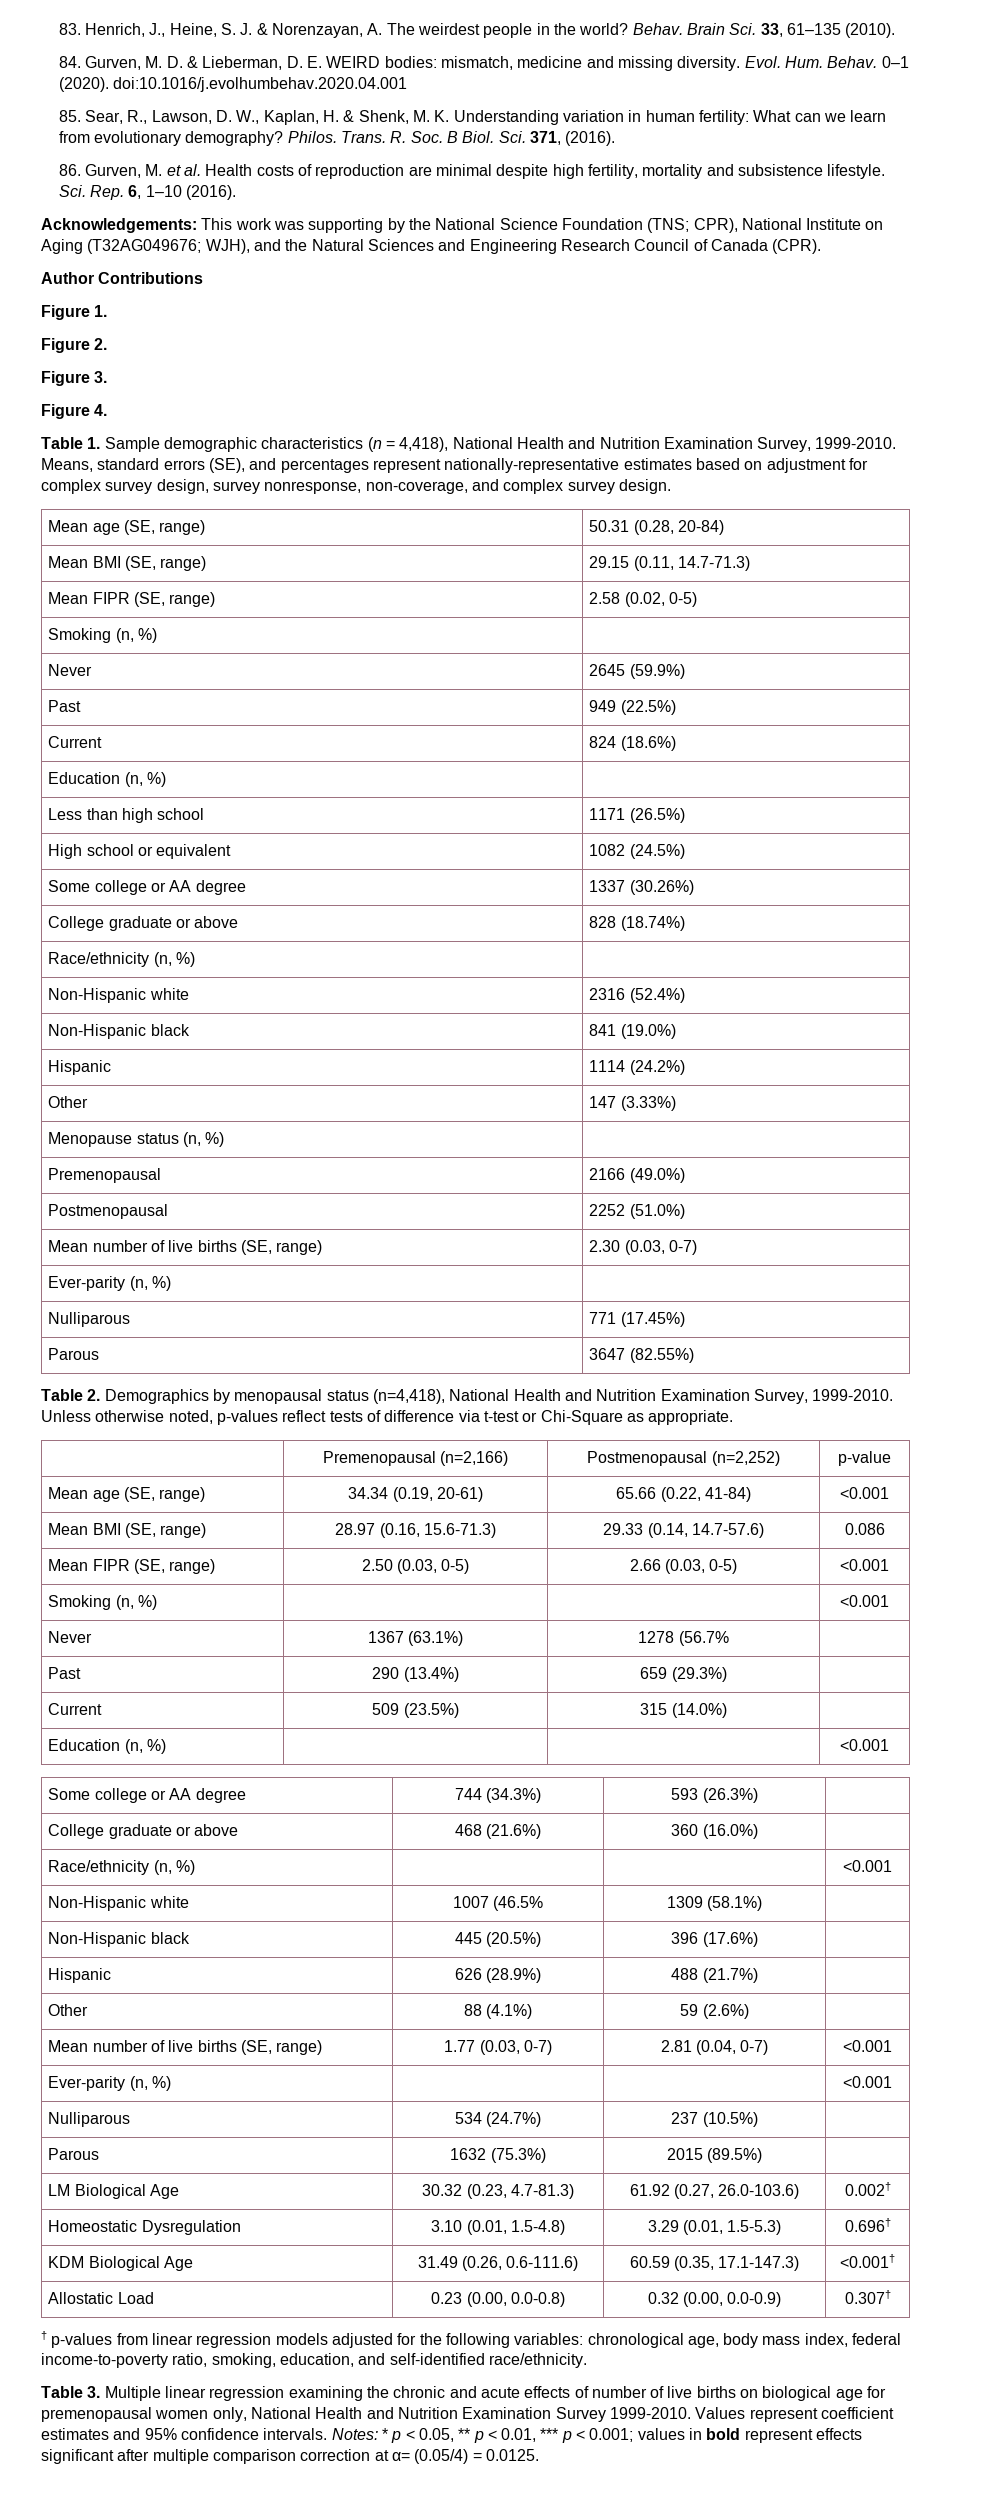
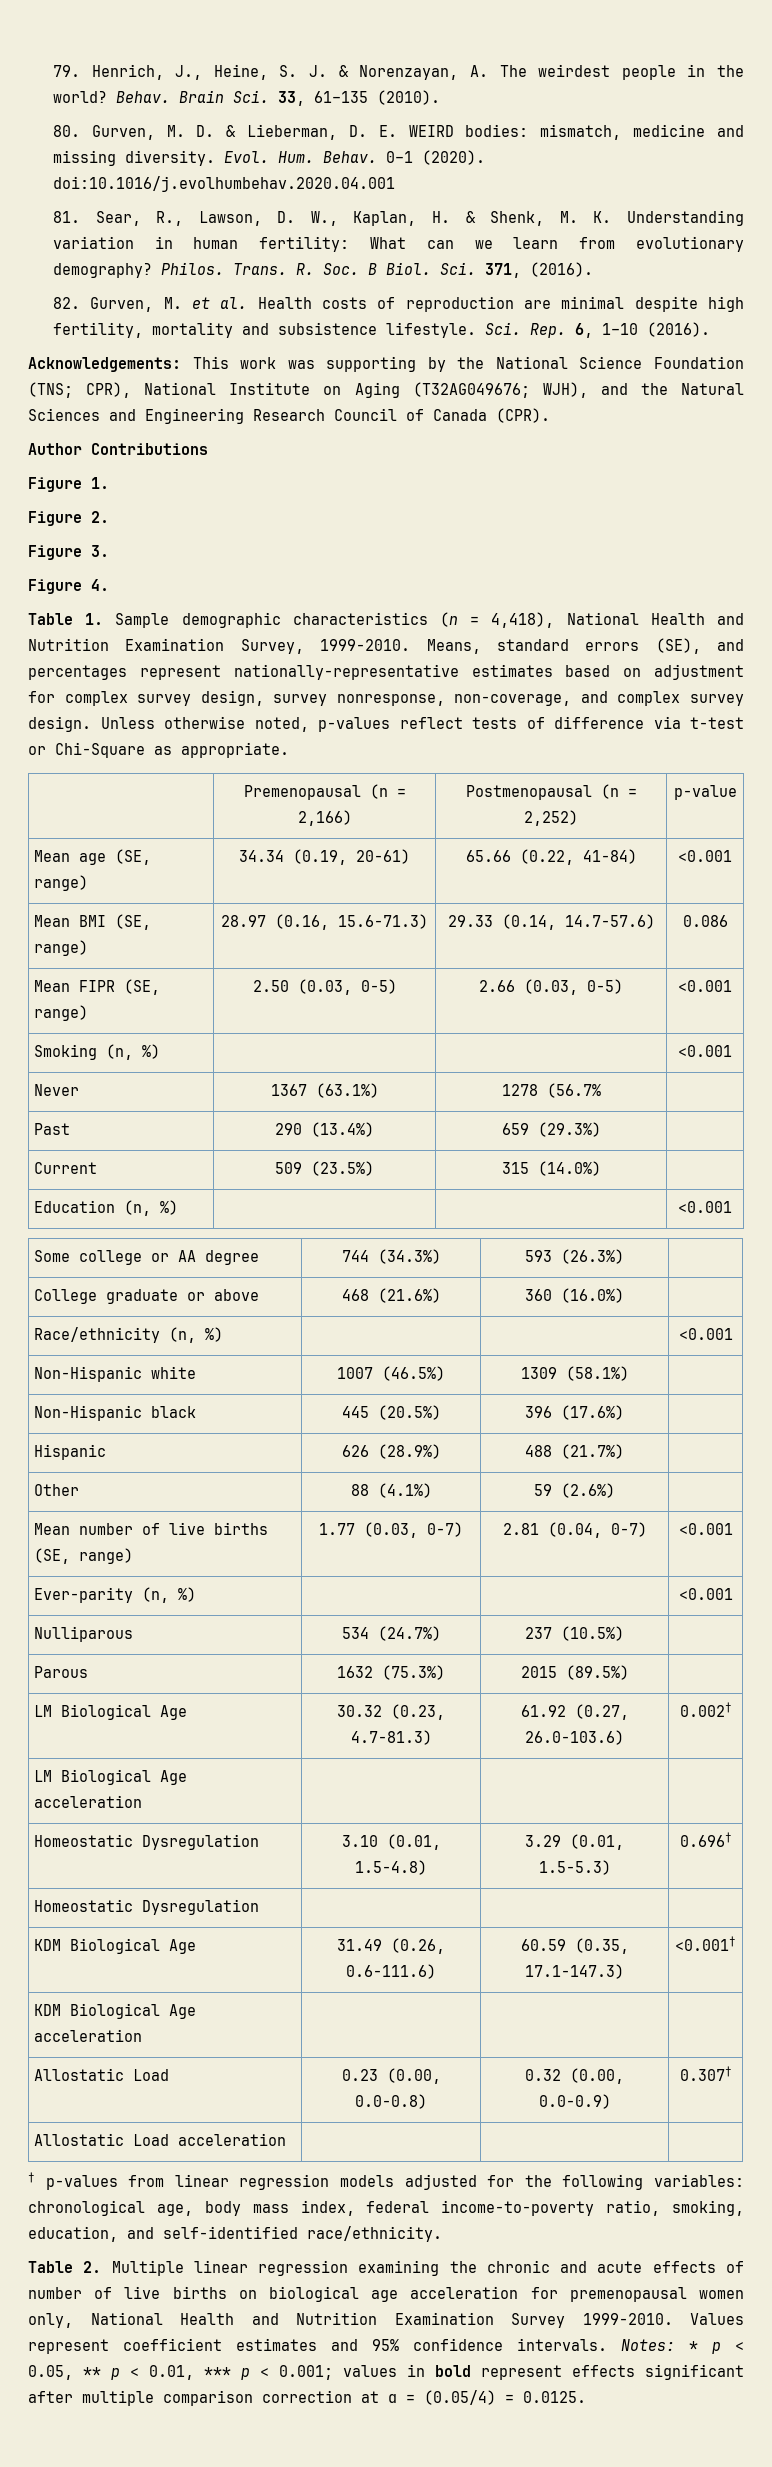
- 83. Henrich, J., Heine, S. J. & Norenzayan, A. The weirdest people in the world?
+ 79. Henrich, J., Heine, S. J. & Norenzayan, A. The weirdest people in the world?
- 84. Gurven, M. D. & Lieberman, D. E. WEIRD bodies: mismatch, medicine and missing diversity.
+ 80. Gurven, M. D. & Lieberman, D. E. WEIRD bodies: mismatch, medicine and missing diversity.
- 85. Sear, R., Lawson, D. W., Kaplan, H. & Shenk, M. K. Understanding variation in human fertility: What can we learn from evolutionary demography?
+ 81. Sear, R., Lawson, D. W., Kaplan, H. & Shenk, M. K. Understanding variation in human fertility: What can we learn from evolutionary demography?
- 86. Gurven, M. et al. Health costs of reproduction are minimal despite high fertility, mortality and subsistence lifestyle.
+ 82. Gurven, M. et al. Health costs of reproduction are minimal despite high fertility, mortality and subsistence lifestyle.
- Means, standard errors (SE), and percentages represent nationally-representative estimates based on adjustment for complex survey design, survey nonresponse, non-coverage, and complex survey design.
- Mean age (SE, range) | 50.31 (0.28, 20-84)
- Mean BMI (SE, range) | 29.15 (0.11, 14.7-71.3)
- Mean FIPR (SE, range) | 2.58 (0.02, 0-5)
- Smoking (n, %) |
- Never | 2645 (59.9%)
- Past | 949 (22.5%)
- Current | 824 (18.6%)
- Education (n, %) |
- Less than high school | 1171 (26.5%)
- High school or equivalent | 1082 (24.5%)
- Some college or AA degree | 1337 (30.26%)
- College graduate or above | 828 (18.74%)
- Race/ethnicity (n, %) |
- Non-Hispanic white | 2316 (52.4%)
- Non-Hispanic black | 841 (19.0%)
- Hispanic | 1114 (24.2%)
- Other | 147 (3.33%)
- Menopause status (n, %) |
- Premenopausal | 2166 (49.0%)
- Postmenopausal | 2252 (51.0%)
- Mean number of live births (SE, range) | 2.30 (0.03, 0-7)
- Ever-parity (n, %) |
- Nulliparous | 771 (17.45%)
- Parous | 3647 (82.55%)
- Table 2. Demographics by menopausal status (n=4,418), National Health and Nutrition Examination Survey, 1999-2010. Unless otherwise noted, p-values reflect tests of difference via t-test or Chi-Square as appropriate.
+ Means, standard errors (SE), and percentages represent nationally-representative estimates based on adjustment for complex survey design, survey nonresponse, non-coverage, and complex survey design. Unless otherwise noted, p-values reflect tests of difference via t-test or Chi-Square as appropriate.
- | Premenopausal (n=2,166) | Postmenopausal (n=2,252) | p-value
+ | Premenopausal (n = 2,166) | Postmenopausal (n = 2,252) | p-value
- Non-Hispanic white | 1007 (46.5% | 1309 (58.1%) |
+ Non-Hispanic white | 1007 (46.5%) | 1309 (58.1%) |
+ LM Biological Age acceleration | | |
+ Homeostatic Dysregulation | | |
+ KDM Biological Age acceleration | | |
+ Allostatic Load acceleration | | |
- Table 3. Multiple linear regression examining the chronic and acute effects of number of live births on biological age for premenopausal women only, National Health and Nutrition Examination Survey 1999-2010.
+ Table 2. Multiple linear regression examining the chronic and acute effects of number of live births on biological age acceleration for premenopausal women only, National Health and Nutrition Examination Survey 1999-2010.
- Notes: * p < 0.05, ** p < 0.01, *** p < 0.001; values in bold represent effects significant after multiple comparison correction at α= (0.05/4) = 0.0125.
+ Notes: * p < 0.05, ** p < 0.01, *** p < 0.001; values in bold represent effects significant after multiple comparison correction at α = (0.05/4) = 0.0125.

